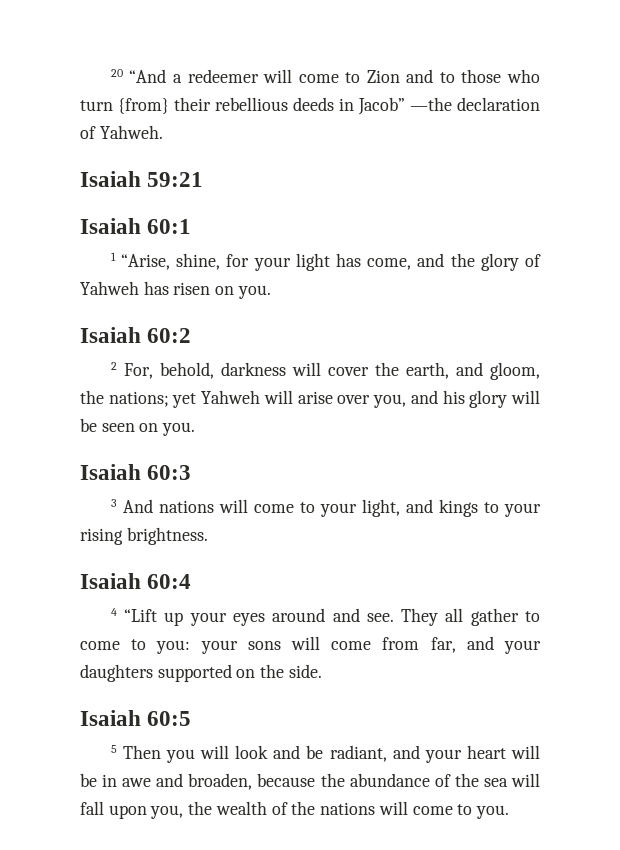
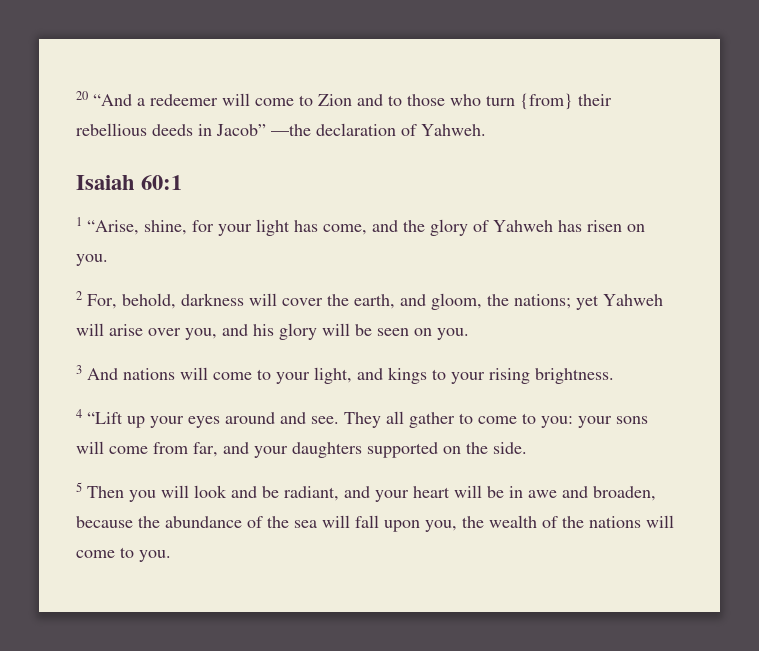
- Isaiah 59:21
- Isaiah 60:2
- Isaiah 60:3
- Isaiah 60:4
- Isaiah 60:5

